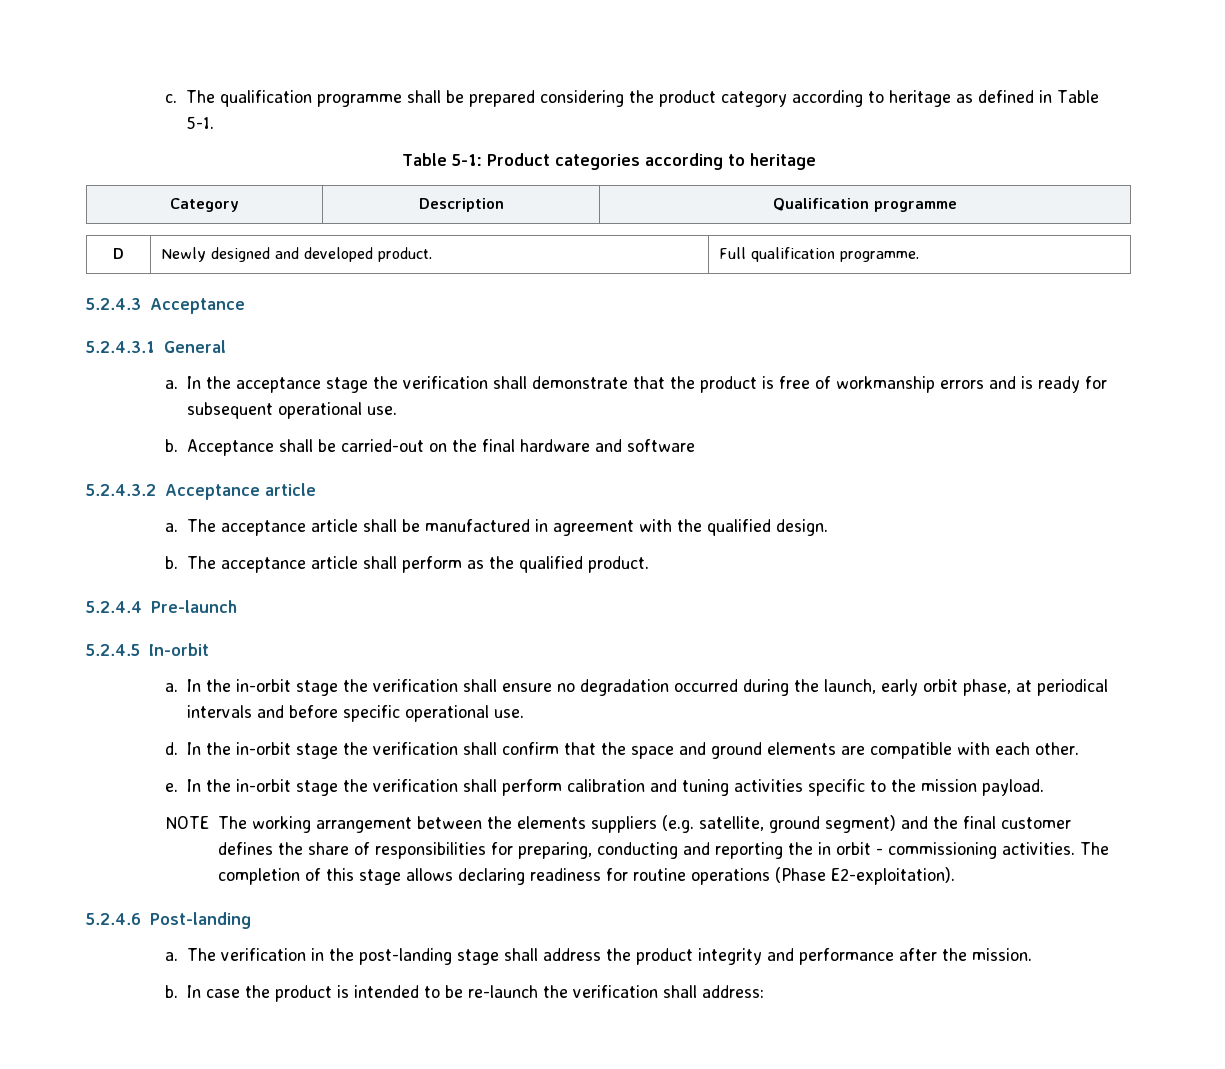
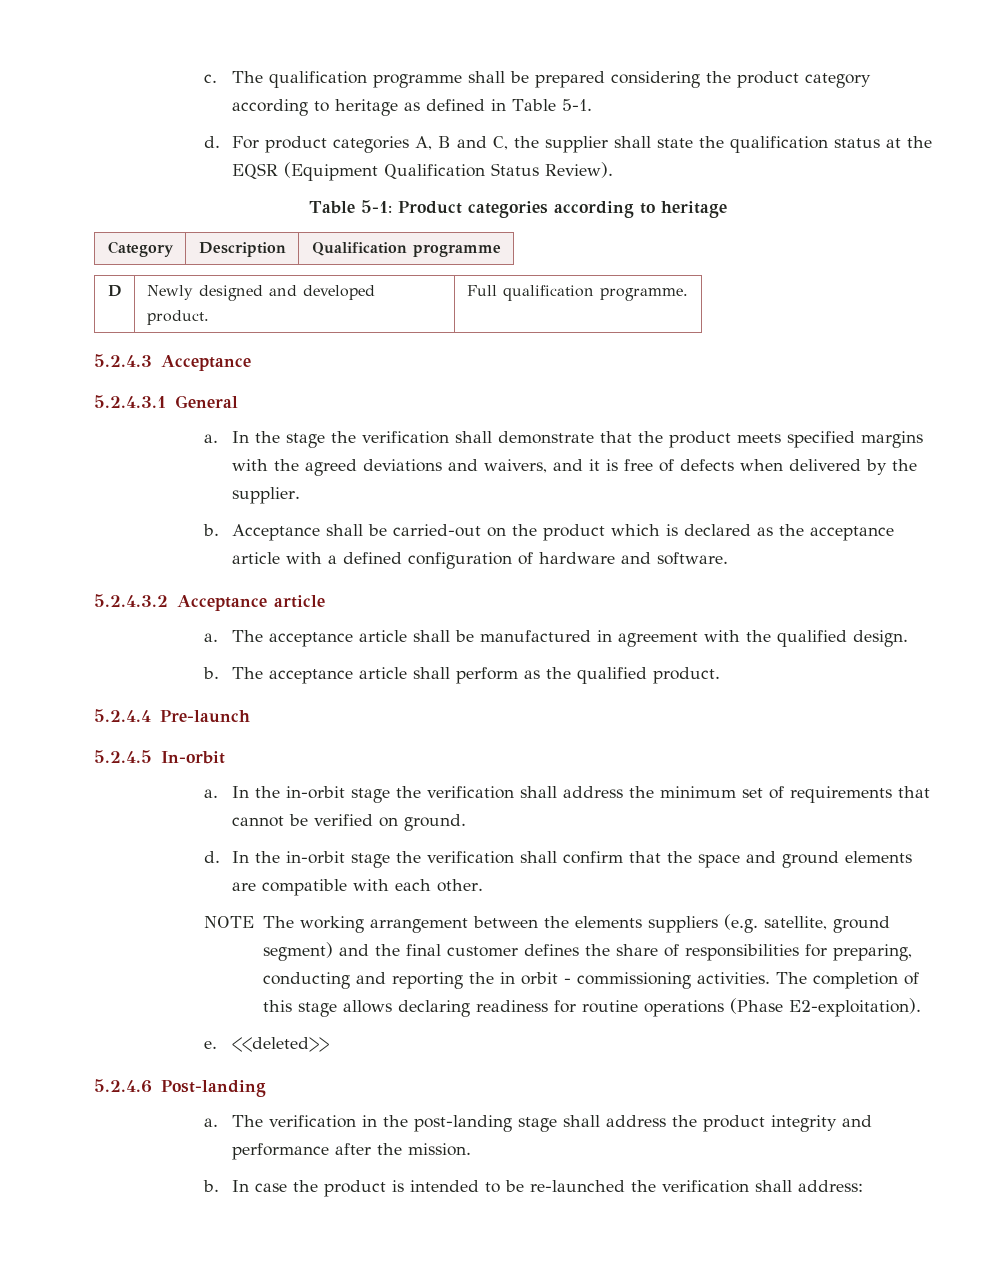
+ d. For product categories A, B and C, the supplier shall state the qualification status at the EQSR (Equipment Qualification Status Review).
- In the acceptance stage the verification shall demonstrate that the product is free of workmanship errors and is ready for subsequent operational use.
+ In the stage the verification shall demonstrate that the product meets specified margins with the agreed deviations and waivers, and it is free of defects when delivered by the supplier.
- Acceptance shall be carried-out on the final hardware and software
+ Acceptance shall be carried-out on the product which is declared as the acceptance article with a defined configuration of hardware and software.
- In the in-orbit stage the verification shall ensure no degradation occurred during the launch, early orbit phase, at periodical intervals and before specific operational use.
+ In the in-orbit stage the verification shall address the minimum set of requirements that cannot be verified on ground.
- e. In the in-orbit stage the verification shall perform calibration and tuning activities specific to the mission payload.
+ e. <<deleted>>
- In case the product is intended to be re-launch the verification shall address:
+ In case the product is intended to be re-launched the verification shall address:

